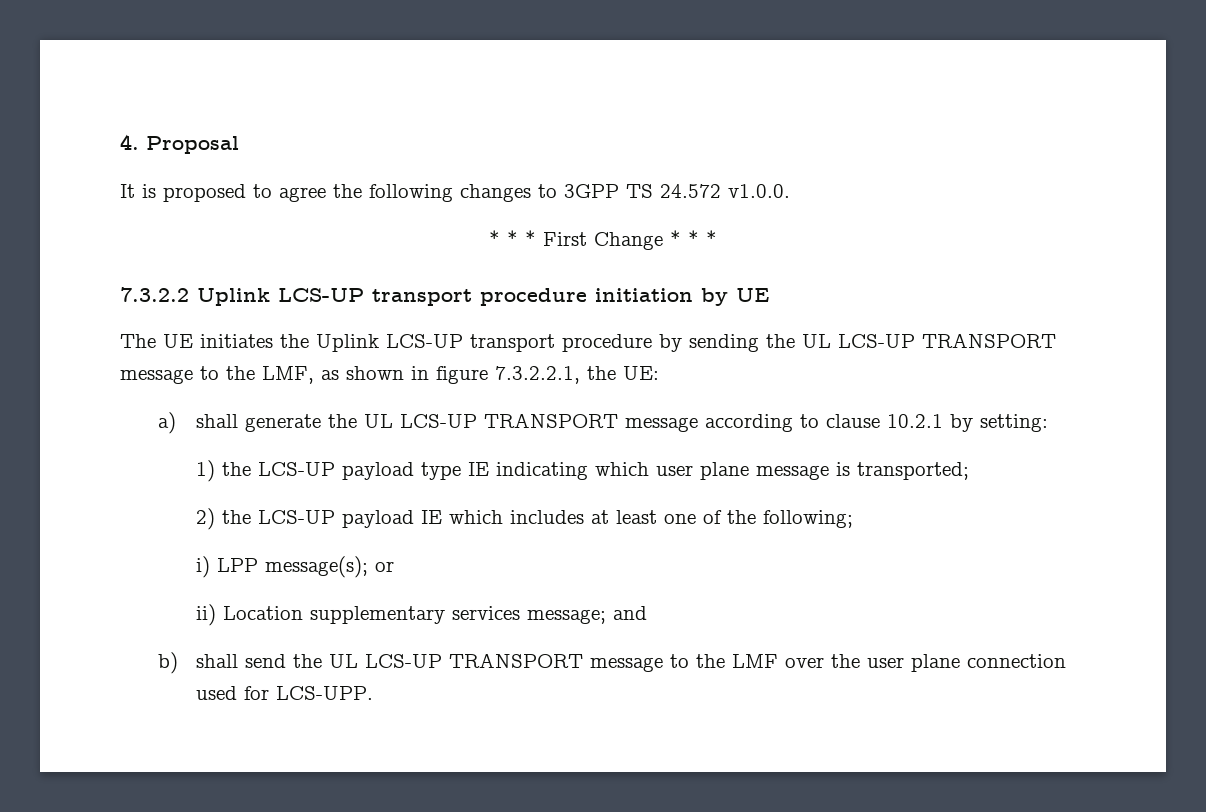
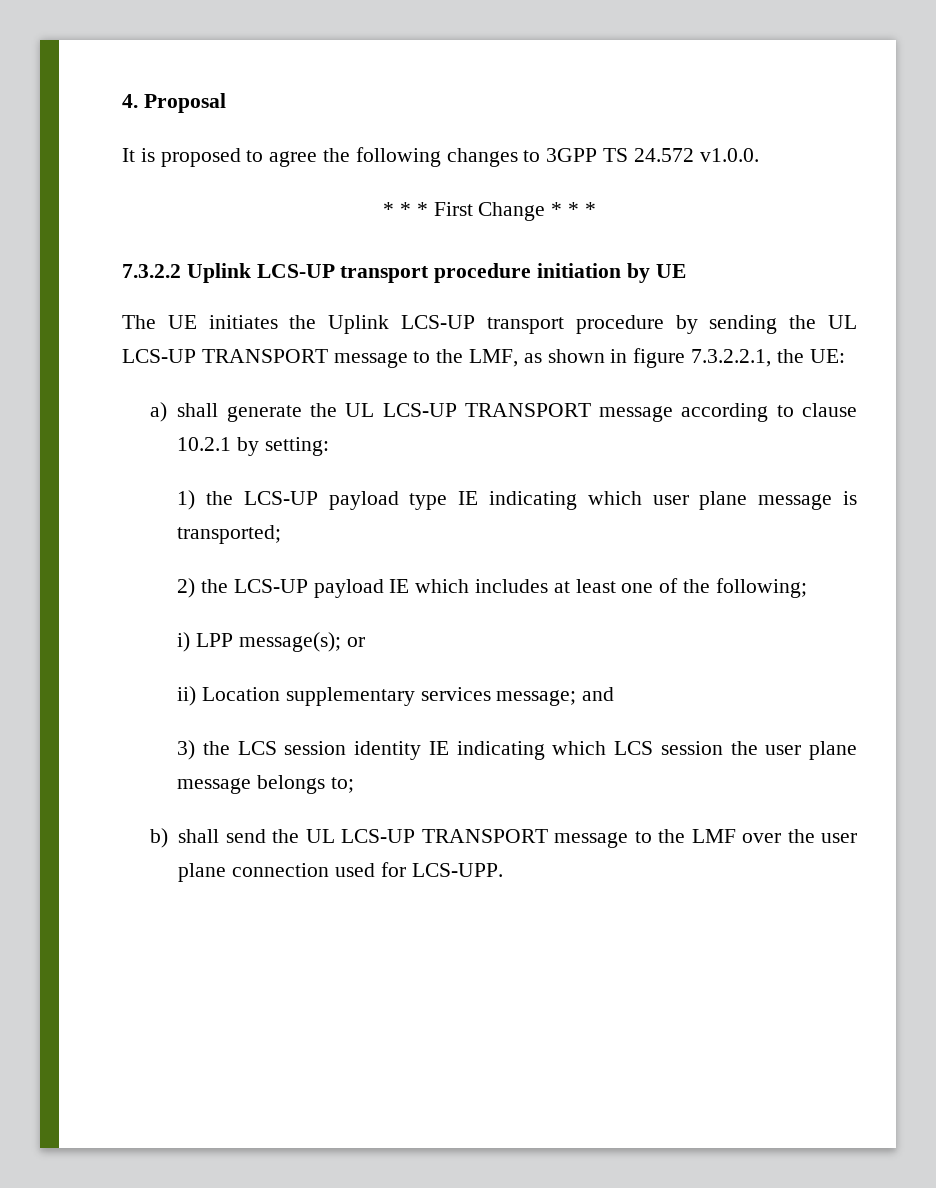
+ 3) the LCS session identity IE indicating which LCS session the user plane message belongs to;

